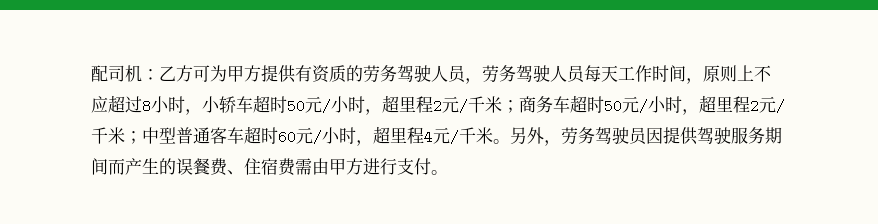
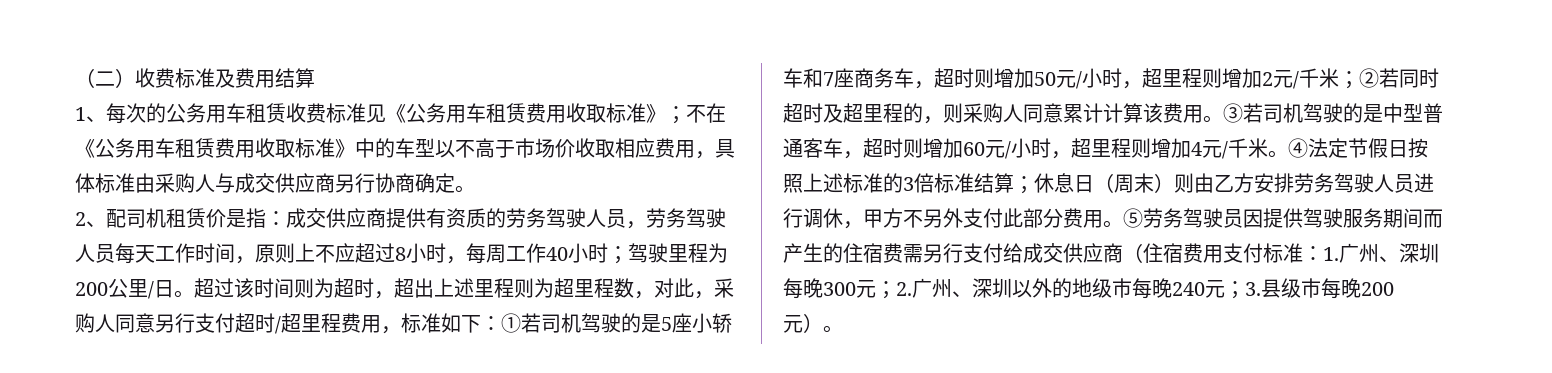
- 配司机：乙方可为甲方提供有资质的劳务驾驶人员，劳务驾驶人员每天工作时间，原则上不应超过8小时，小轿车超时50元/小时，超里程2元/千米；商务车超时50元/小时，超里程2元/千米；中型普通客车超时60元/小时，超里程4元/千米。
+ （二）收费标准及费用结算
+ 1、每次的公务用车租赁收费标准见《公务用车租赁费用收取标准》；不在《公务用车租赁费用收取标准》中的车型以不高于市场价收取相应费用，具体标准由采购人与成交供应商另行协商确定。
+ 2、配司机租赁价是指：成交供应商提供有资质的劳务驾驶人员，劳务驾驶人员每天工作时间，原则上不应超过8小时，每周工作40小时；驾驶里程为200公里/日。超过该时间则为超时，超出上述里程则为超里程数，对此，采购人同意另行支付超时/超里程费用，标准如下：①若司机驾驶的是5座小轿车和7座商务车，超时则增加50元/小时，超里程则增加2元/千米；②若同时超时及超里程的，则采购人同意累计计算该费用。③若司机驾驶的是中型普通客车，超时则增加60元/小时，超里程则增加4元/千米。
- 另外，劳务驾驶员因提供驾驶服务期间而产生的误餐费、住宿费需由甲方进行支付。
+ ④法定节假日按照上述标准的3倍标准结算；休息日（周末）则由乙方安排劳务驾驶人员进行调休，甲方不另外支付此部分费用。⑤劳务驾驶员因提供驾驶服务期间而产生的住宿费需另行支付给成交供应商（住宿费用支付标准：1.广州、深圳每晚300元；2.广州、深圳以外的地级市每晚240元；3.县级市每晚200元）。

